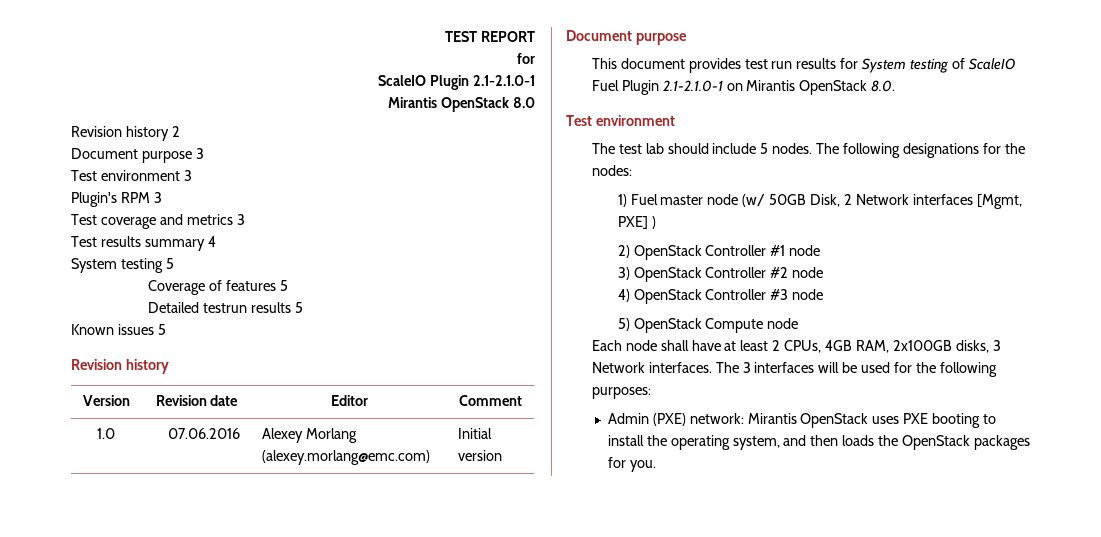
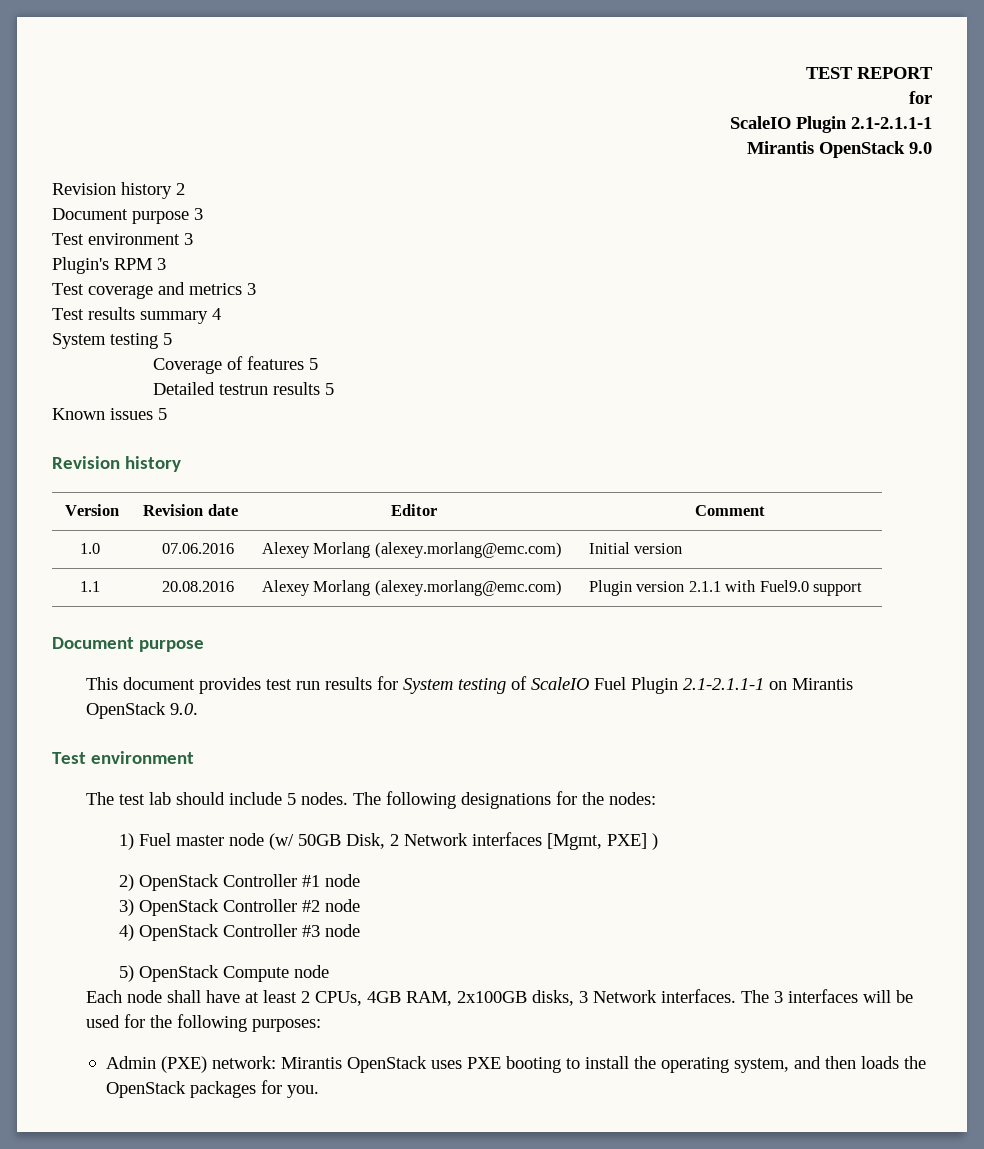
- ScaleIO Plugin 2.1-2.1.0-1
- Mirantis OpenStack 8.0
+ ScaleIO Plugin 2.1-2.1.1-1
+ Mirantis OpenStack 9.0
+ 1.1 | 20.08.2016 | Alexey Morlang (alexey.morlang@emc.com) | Plugin version 2.1.1 with Fuel9.0 support
- This document provides test run results for System testing of ScaleIO Fuel Plugin 2.1-2.1.0-1 on Mirantis OpenStack 8.0.
+ This document provides test run results for System testing of ScaleIO Fuel Plugin 2.1-2.1.1-1 on Mirantis OpenStack 9.0.

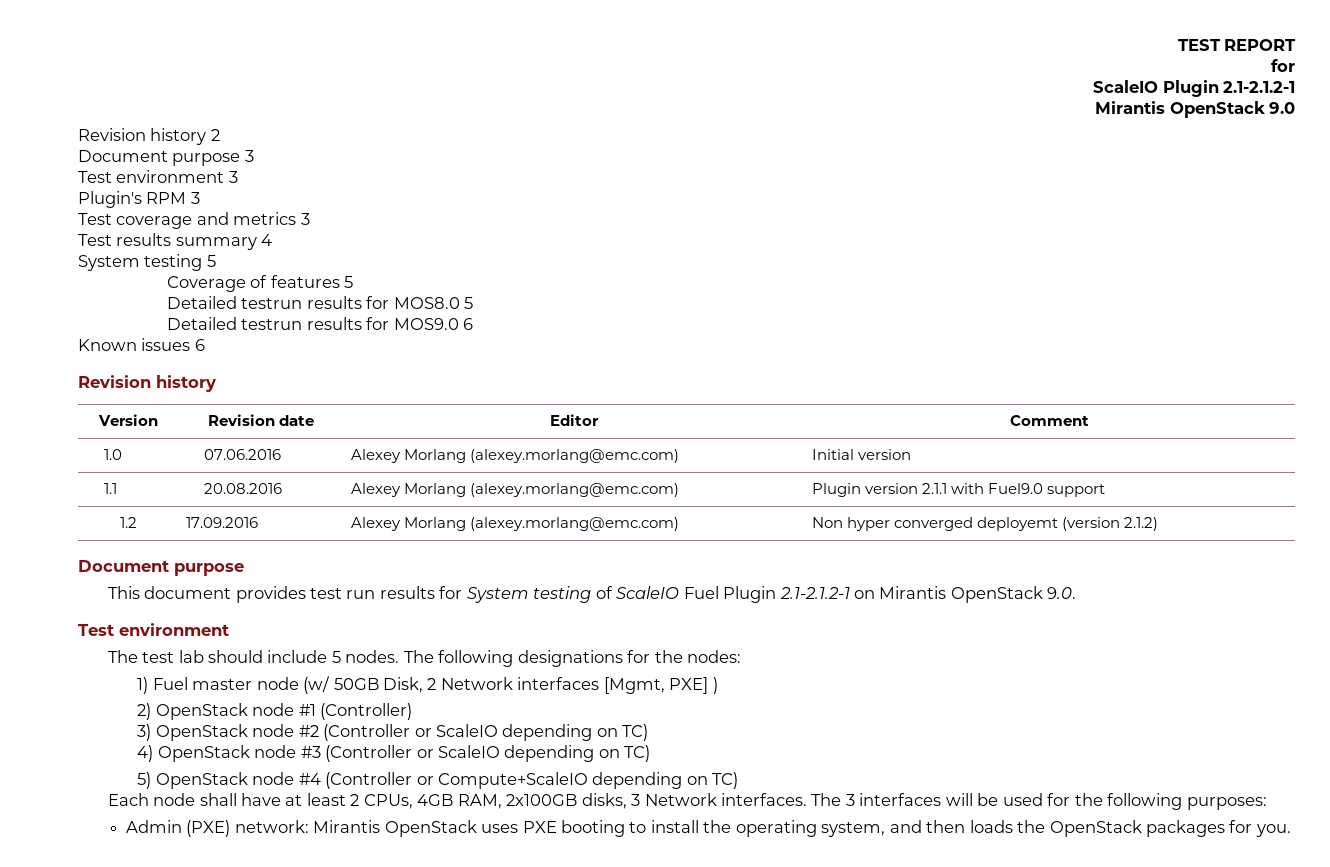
- ScaleIO Plugin 2.1-2.1.1-1
+ ScaleIO Plugin 2.1-2.1.2-1
- Detailed testrun results 5
+ Detailed testrun results for MOS8.0 5
+ Detailed testrun results for MOS9.0 6
- Known issues 5
+ Known issues 6
+ 1.2 | 17.09.2016 | Alexey Morlang (alexey.morlang@emc.com) | Non hyper converged deployemt (version 2.1.2)
- This document provides test run results for System testing of ScaleIO Fuel Plugin 2.1-2.1.1-1 on Mirantis OpenStack 9.0.
+ This document provides test run results for System testing of ScaleIO Fuel Plugin 2.1-2.1.2-1 on Mirantis OpenStack 9.0.
- 2) OpenStack Controller #1 node
+ 2) OpenStack node #1 (Controller)
- 3) OpenStack Controller #2 node
- 4) OpenStack Controller #3 node
+ 3) OpenStack node #2 (Controller or ScaleIO depending on TC)
+ 4) OpenStack node #3 (Controller or ScaleIO depending on TC)
- 5) OpenStack Compute node
+ 5) OpenStack node #4 (Controller or Compute+ScaleIO depending on TC)

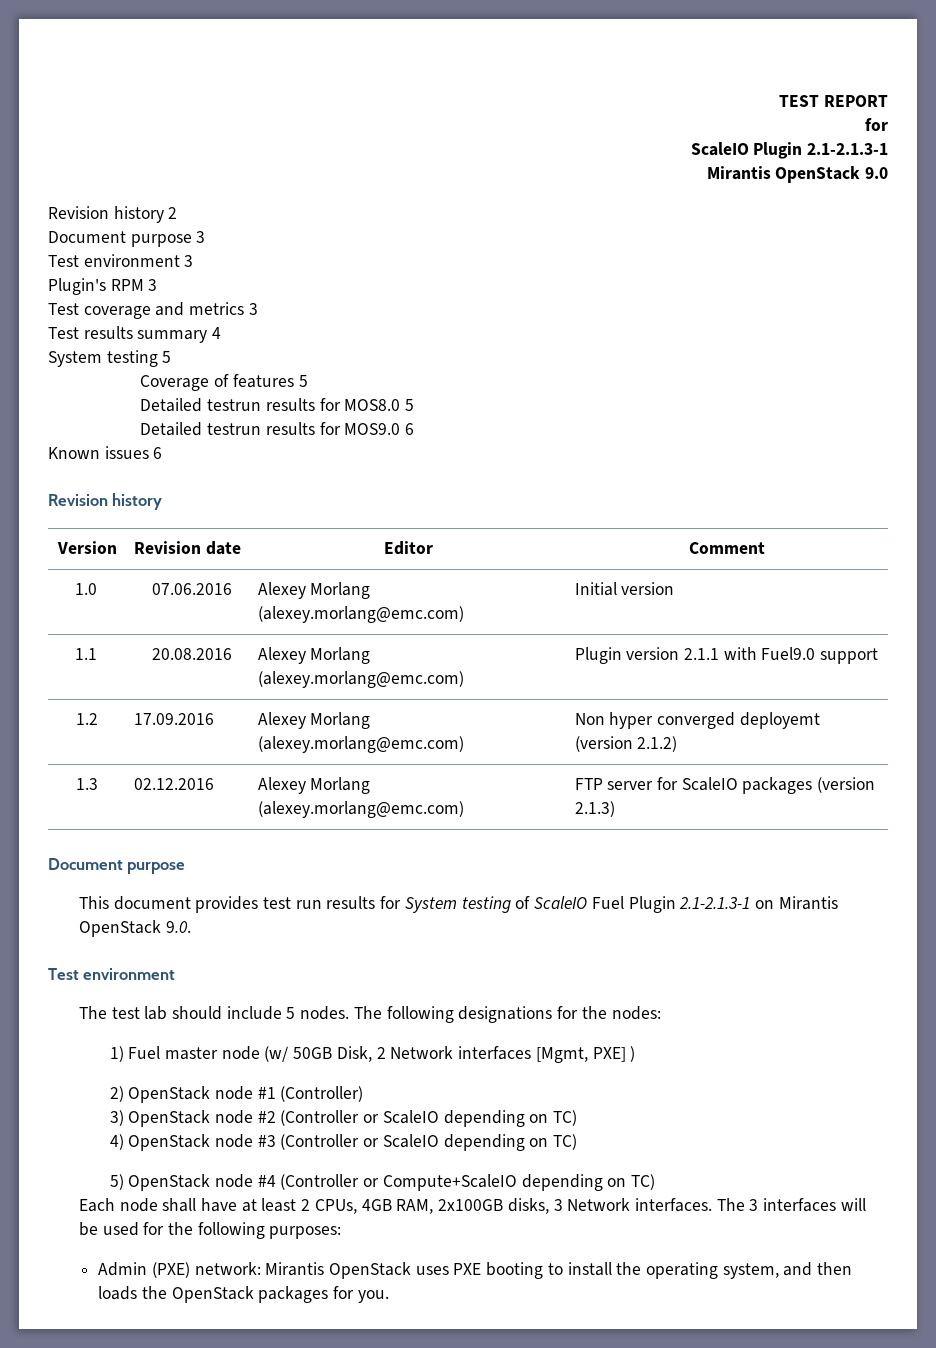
- ScaleIO Plugin 2.1-2.1.2-1
+ ScaleIO Plugin 2.1-2.1.3-1
+ 1.3 | 02.12.2016 | Alexey Morlang (alexey.morlang@emc.com) | FTP server for ScaleIO packages (version 2.1.3)
- This document provides test run results for System testing of ScaleIO Fuel Plugin 2.1-2.1.2-1 on Mirantis OpenStack 9.0.
+ This document provides test run results for System testing of ScaleIO Fuel Plugin 2.1-2.1.3-1 on Mirantis OpenStack 9.0.

